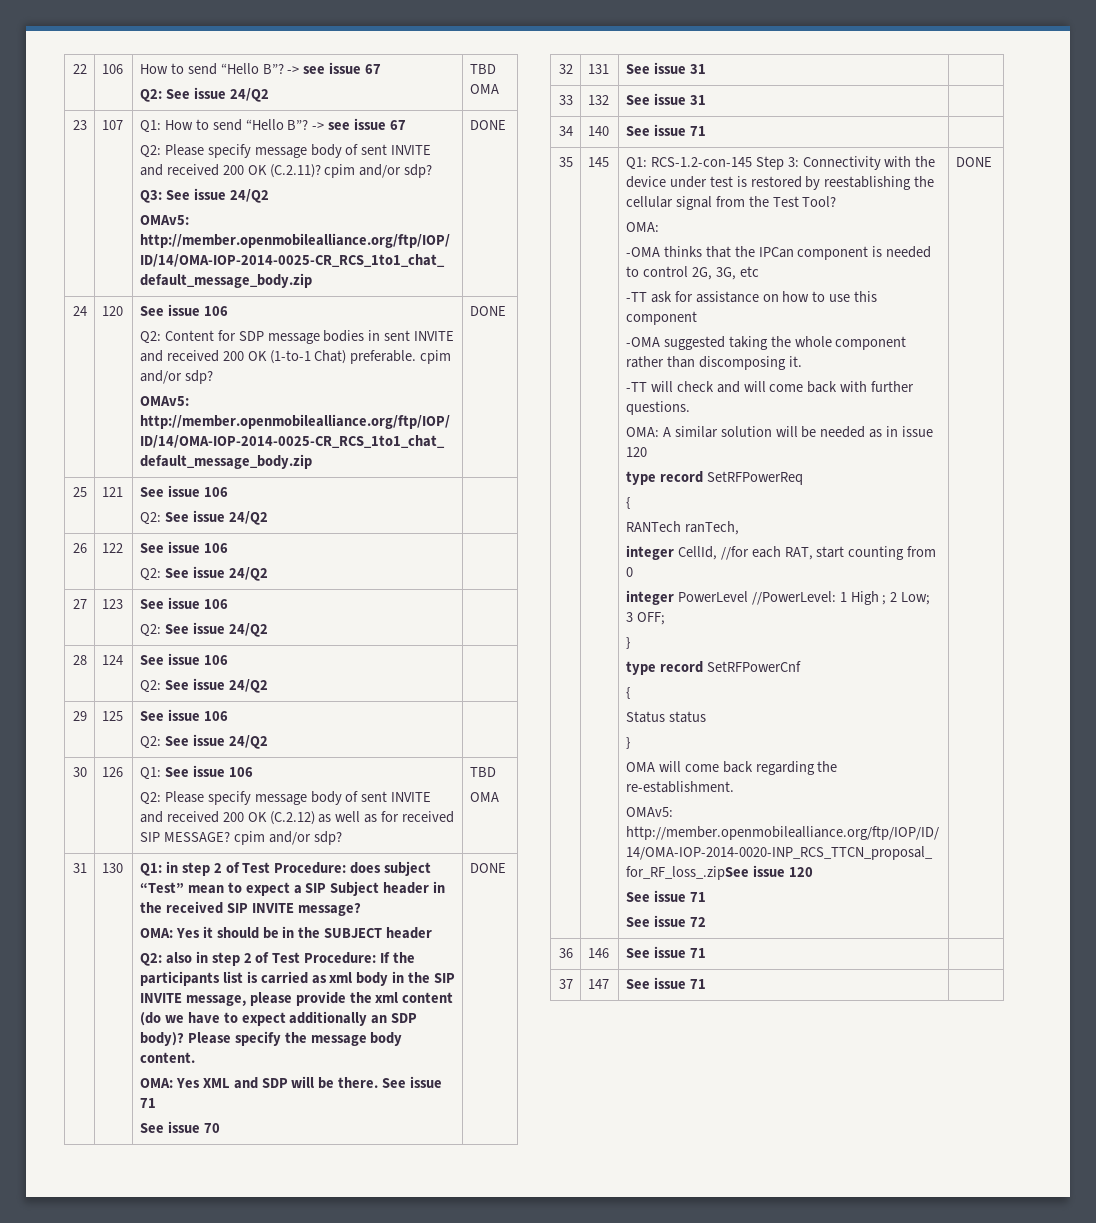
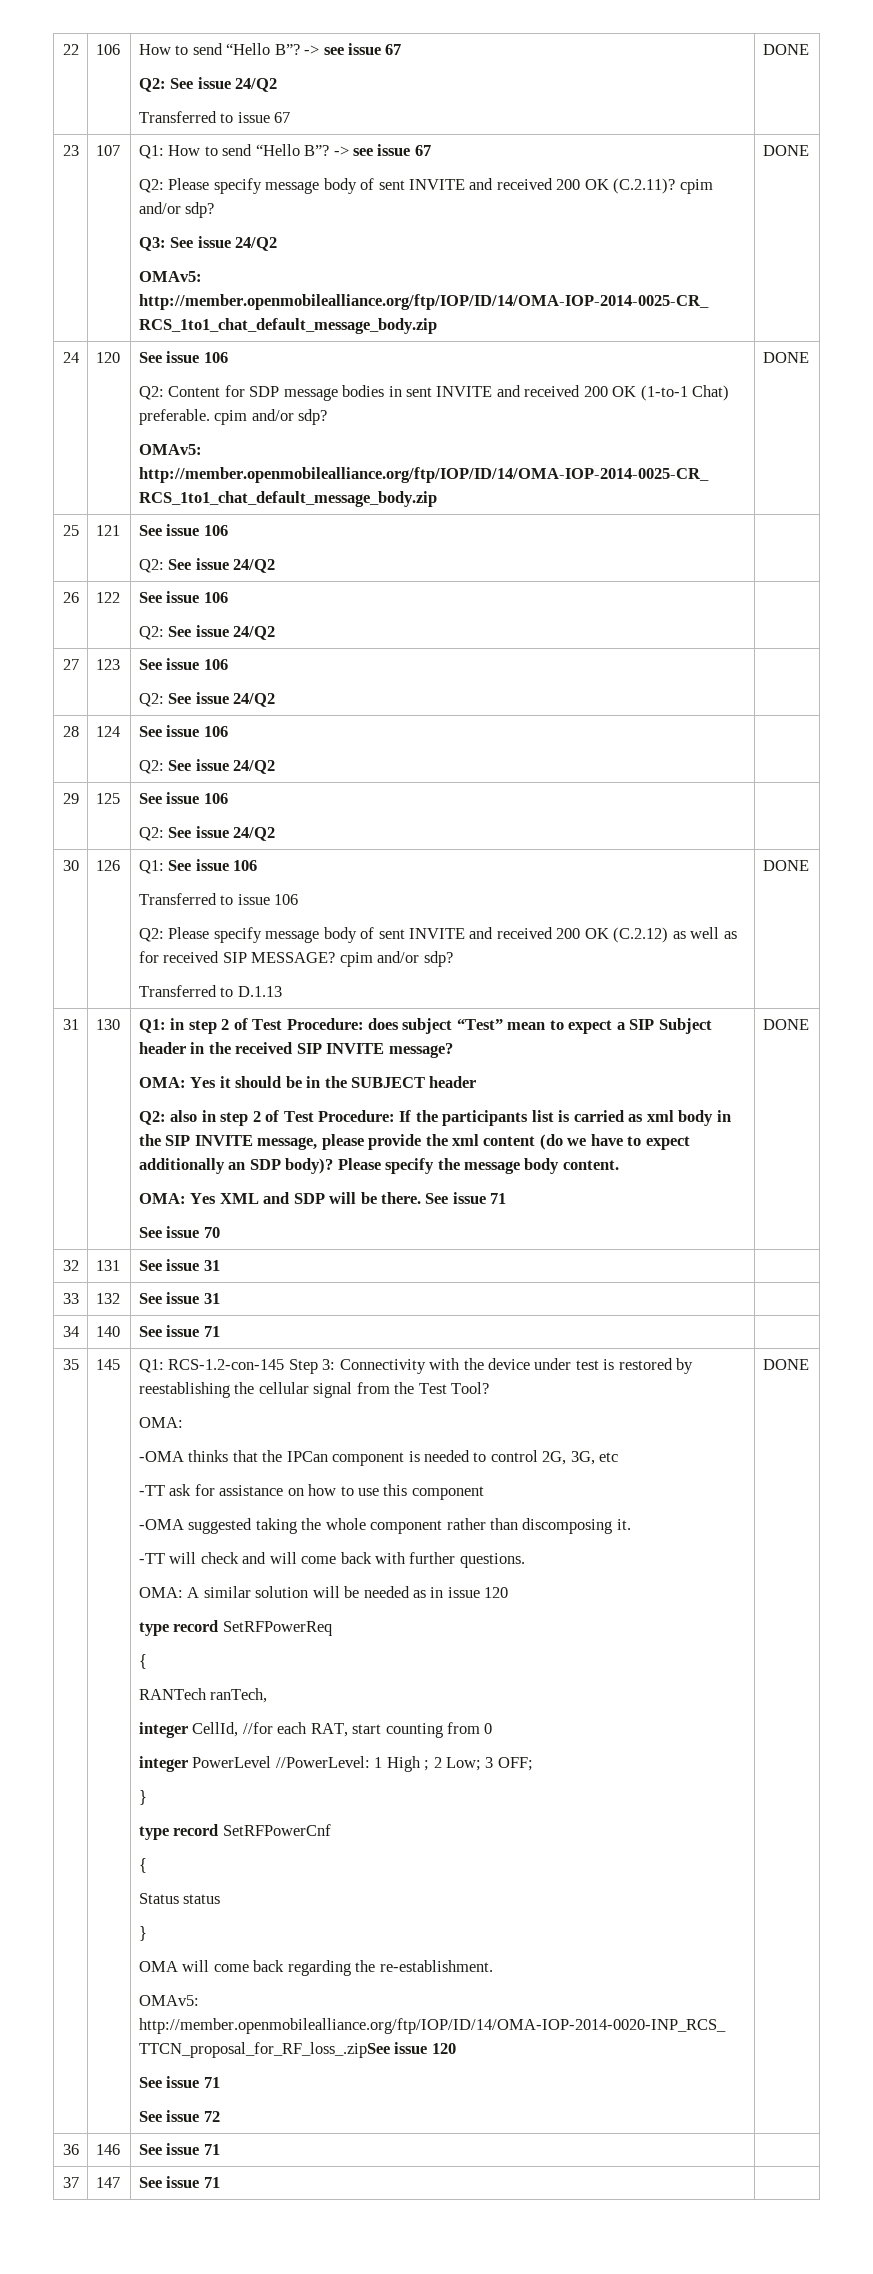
  22 | 106 | How to send “Hello B”? -> see issue 67
- Q2: See issue 24/Q2 | TBD OMA
+ Q2: See issue 24/Q2
+ Transferred to issue 67 | DONE
  30 | 126 | Q1: See issue 106
- Q2: Please specify message body of sent INVITE and received 200 OK (C.2.12) as well as for received SIP MESSAGE? cpim and/or sdp? | TBD
- OMA
+ Transferred to issue 106
+ Q2: Please specify message body of sent INVITE and received 200 OK (C.2.12) as well as for received SIP MESSAGE? cpim and/or sdp?
+ Transferred to D.1.13 | DONE

